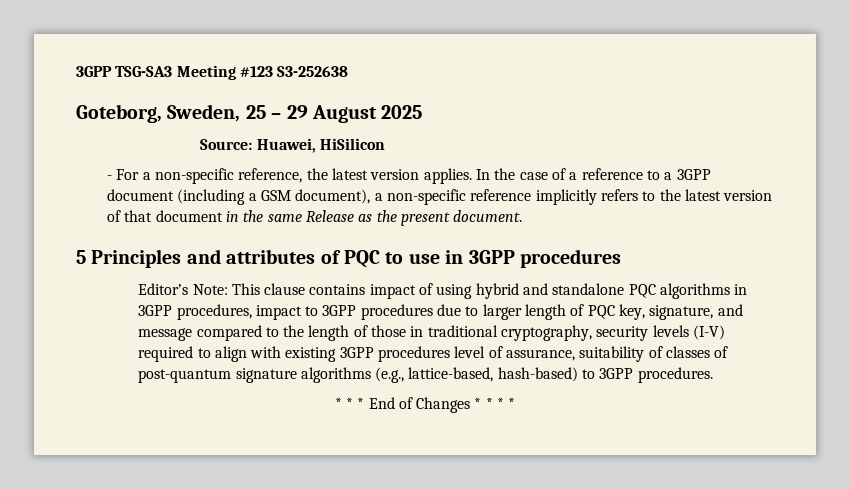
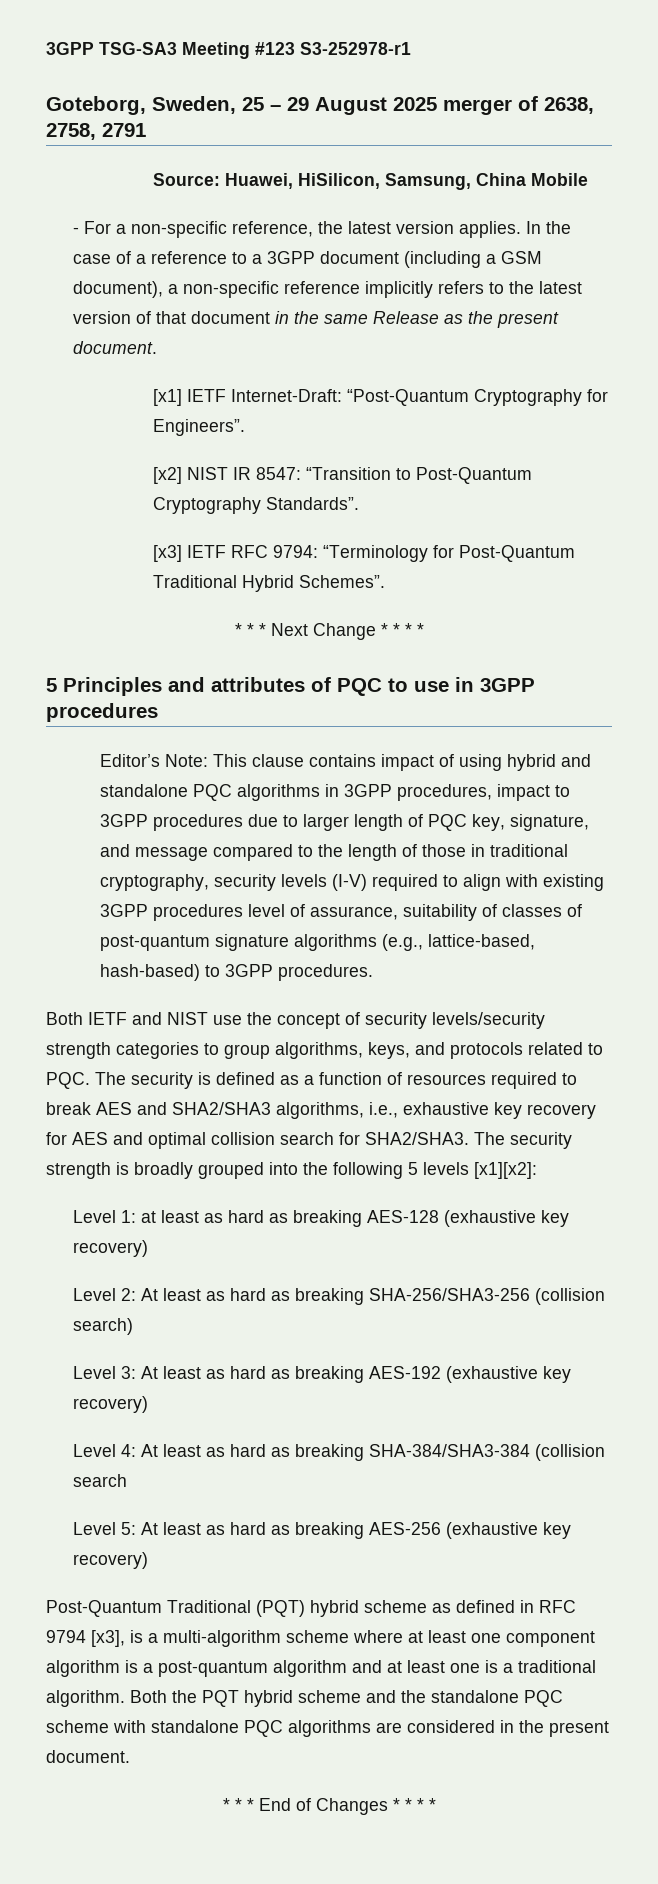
- 3GPP TSG-SA3 Meeting #123 S3-252638
+ 3GPP TSG-SA3 Meeting #123 S3-252978-r1
- Goteborg, Sweden, 25 – 29 August 2025
- Source: Huawei, HiSilicon
+ Goteborg, Sweden, 25 – 29 August 2025 merger of 2638, 2758, 2791
+ Source: Huawei, HiSilicon, Samsung, China Mobile
+ [x1] IETF Internet-Draft: “Post-Quantum Cryptography for Engineers”.
+ [x2] NIST IR 8547: “Transition to Post-Quantum Cryptography Standards”.
+ [x3] IETF RFC 9794: “Terminology for Post-Quantum Traditional Hybrid Schemes”.
+ * * * Next Change * * * *
+ Both IETF and NIST use the concept of security levels/security strength categories to group algorithms, keys, and protocols related to PQC. The security is defined as a function of resources required to break AES and SHA2/SHA3 algorithms, i.e., exhaustive key recovery for AES and optimal collision search for SHA2/SHA3. The security strength is broadly grouped into the following 5 levels [x1][x2]:
+ Level 1: at least as hard as breaking AES-128 (exhaustive key recovery)
+ Level 2: At least as hard as breaking SHA-256/SHA3-256 (collision search)
+ Level 3: At least as hard as breaking AES-192 (exhaustive key recovery)
+ Level 4: At least as hard as breaking SHA-384/SHA3-384 (collision search
+ Level 5: At least as hard as breaking AES-256 (exhaustive key recovery)
+ Post-Quantum Traditional (PQT) hybrid scheme as defined in RFC 9794 [x3], is a multi-algorithm scheme where at least one component algorithm is a post-quantum algorithm and at least one is a traditional algorithm. Both the PQT hybrid scheme and the standalone PQC scheme with standalone PQC algorithms are considered in the present document.

